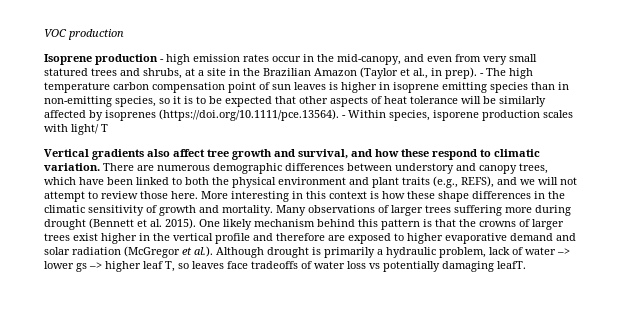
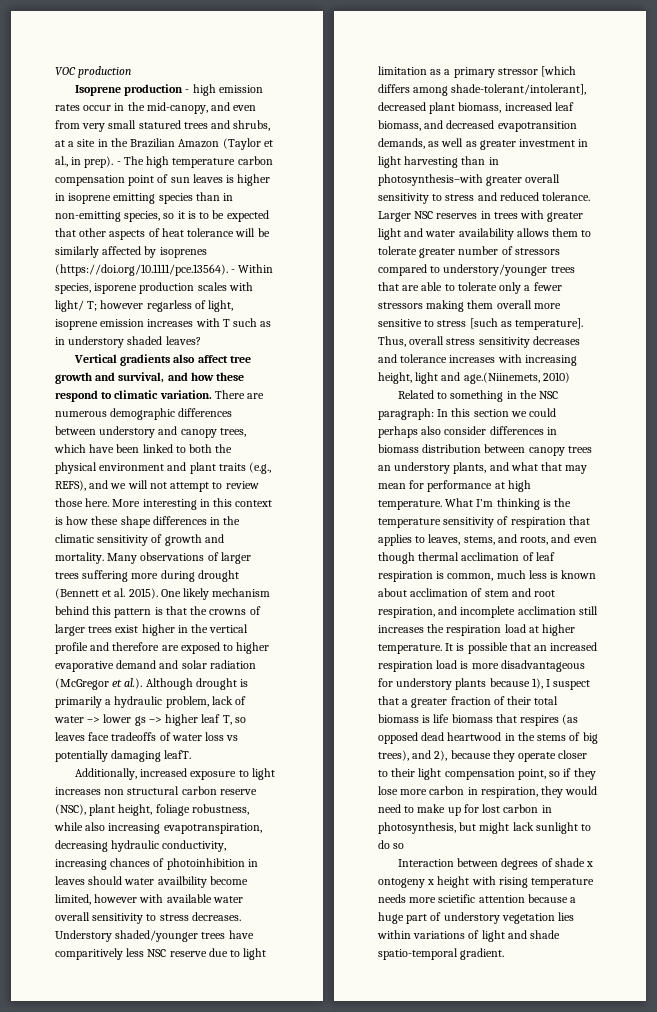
- - The high temperature carbon compensation point of sun leaves is higher in isoprene emitting species than in non-emitting species, so it is to be expected that other aspects of heat tolerance will be similarly affected by isoprenes (https://doi.org/10.1111/pce.13564). - Within species, isporene production scales with light/ T
+ - The high temperature carbon compensation point of sun leaves is higher in isoprene emitting species than in non-emitting species, so it is to be expected that other aspects of heat tolerance will be similarly affected by isoprenes (https://doi.org/10.1111/pce.13564). - Within species, isporene production scales with light/ T; however regarless of light, isoprene emission increases with T such as in understory shaded leaves?
+ Additionally, increased exposure to light increases non structural carbon reserve (NSC), plant height, foliage robustness, while also increasing evapotranspiration, decreasing hydraulic conductivity, increasing chances of photoinhibition in leaves should water availbility become limited, however with available water overall sensitivity to stress decreases. Understory shaded/younger trees have comparitively less NSC reserve due to light limitation as a primary stressor [which differs among shade-tolerant/intolerant], decreased plant biomass, increased leaf biomass, and decreased evapotransition demands, as well as greater investment in light harvesting than in photosynthesis–with greater overall sensitivity to stress and reduced tolerance. Larger NSC reserves in trees with greater light and water availability allows them to tolerate greater number of stressors compared to understory/younger trees that are able to tolerate only a fewer stressors making them overall more sensitive to stress [such as temperature]. Thus, overall stress sensitivity decreases and tolerance increases with increasing height, light and age.(Niinemets, 2010)
+ Related to something in the NSC paragraph: In this section we could perhaps also consider differences in biomass distribution between canopy trees an understory plants, and what that may mean for performance at high temperature. What I’m thinking is the temperature sensitivity of respiration that applies to leaves, stems, and roots, and even though thermal acclimation of leaf respiration is common, much less is known about acclimation of stem and root respiration, and incomplete acclimation still increases the respiration load at higher temperature. It is possible that an increased respiration load is more disadvantageous for understory plants because 1), I suspect that a greater fraction of their total biomass is life biomass that respires (as opposed dead heartwood in the stems of big trees), and 2), because they operate closer to their light compensation point, so if they lose more carbon in respiration, they would need to make up for lost carbon in photosynthesis, but might lack sunlight to do so
+ Interaction between degrees of shade x ontogeny x height with rising temperature needs more scietific attention because a huge part of understory vegetation lies within variations of light and shade spatio-temporal gradient.

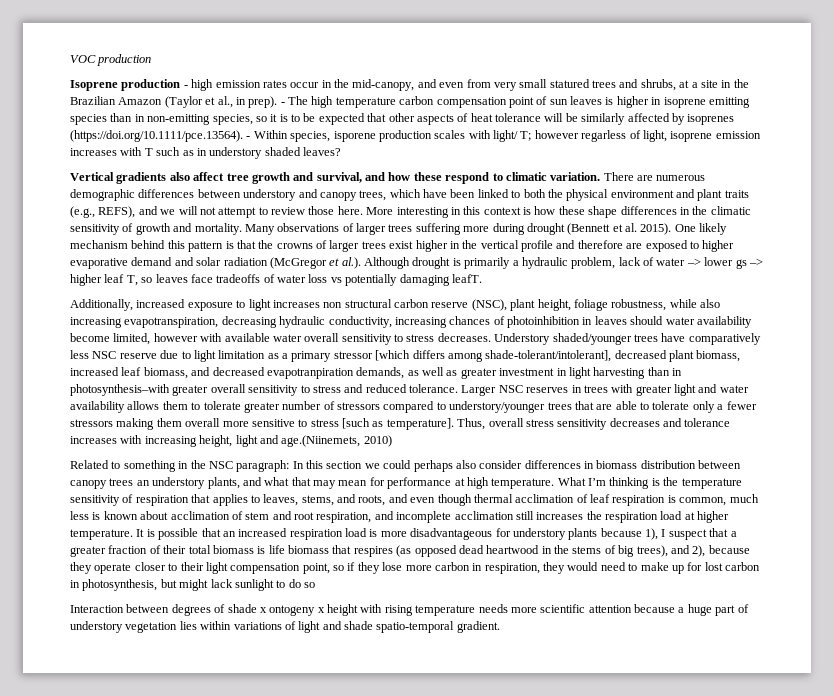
- Additionally, increased exposure to light increases non structural carbon reserve (NSC), plant height, foliage robustness, while also increasing evapotranspiration, decreasing hydraulic conductivity, increasing chances of photoinhibition in leaves should water availbility become limited, however with available water overall sensitivity to stress decreases.
+ Additionally, increased exposure to light increases non structural carbon reserve (NSC), plant height, foliage robustness, while also increasing evapotranspiration, decreasing hydraulic conductivity, increasing chances of photoinhibition in leaves should water availability become limited, however with available water overall sensitivity to stress decreases.
- Understory shaded/younger trees have comparitively less NSC reserve due to light limitation as a primary stressor [which differs among shade-tolerant/intolerant], decreased plant biomass, increased leaf biomass, and decreased evapotransition demands, as well as greater investment in light harvesting than in photosynthesis–with greater overall sensitivity to stress and reduced tolerance.
+ Understory shaded/younger trees have comparatively less NSC reserve due to light limitation as a primary stressor [which differs among shade-tolerant/intolerant], decreased plant biomass, increased leaf biomass, and decreased evapotranpiration demands, as well as greater investment in light harvesting than in photosynthesis–with greater overall sensitivity to stress and reduced tolerance.
- Interaction between degrees of shade x ontogeny x height with rising temperature needs more scietific attention because a huge part of understory vegetation lies within variations of light and shade spatio-temporal gradient.
+ Interaction between degrees of shade x ontogeny x height with rising temperature needs more scientific attention because a huge part of understory vegetation lies within variations of light and shade spatio-temporal gradient.

